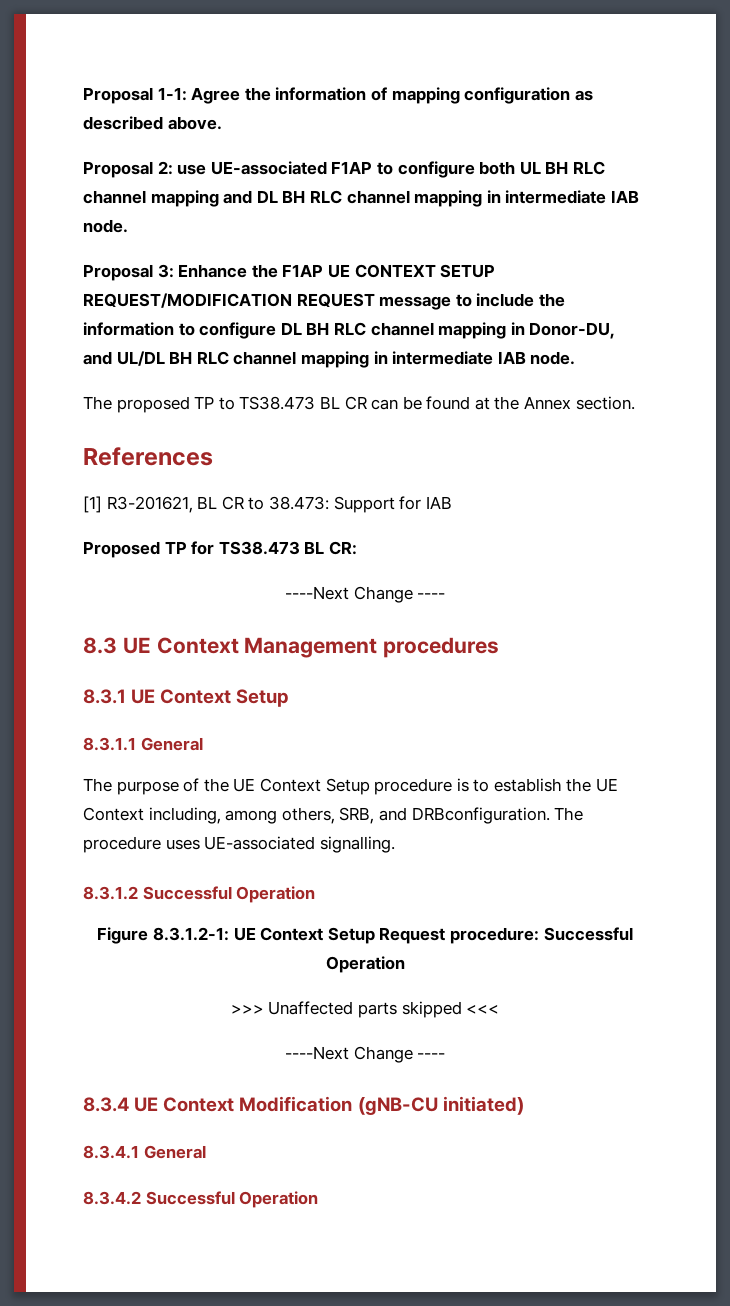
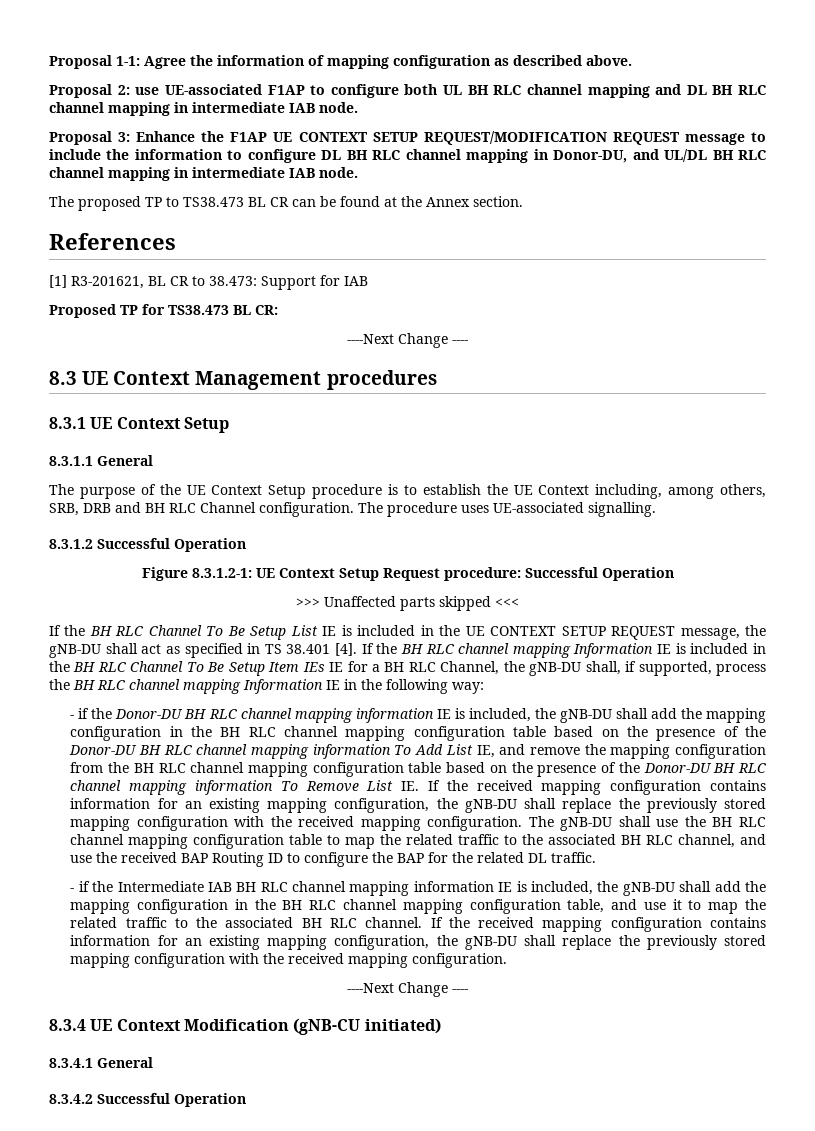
- The purpose of the UE Context Setup procedure is to establish the UE Context including, among others, SRB, and DRBconfiguration.
+ The purpose of the UE Context Setup procedure is to establish the UE Context including, among others, SRB, DRB and BH RLC Channel configuration.
+ If the BH RLC Channel To Be Setup List IE is included in the UE CONTEXT SETUP REQUEST message, the gNB-DU shall act as specified in TS 38.401 [4]. If the BH RLC channel mapping Information IE is included in the BH RLC Channel To Be Setup Item IEs IE for a BH RLC Channel, the gNB-DU shall, if supported, process the BH RLC channel mapping Information IE in the following way:
+ - if the Donor-DU BH RLC channel mapping information IE is included, the gNB-DU shall add the mapping configuration in the BH RLC channel mapping configuration table based on the presence of the Donor-DU BH RLC channel mapping information To Add List IE, and remove the mapping configuration from the BH RLC channel mapping configuration table based on the presence of the Donor-DU BH RLC channel mapping information To Remove List IE. If the received mapping configuration contains information for an existing mapping configuration, the gNB-DU shall replace the previously stored mapping configuration with the received mapping configuration. The gNB-DU shall use the BH RLC channel mapping configuration table to map the related traffic to the associated BH RLC channel, and use the received BAP Routing ID to configure the BAP for the related DL traffic.
+ - if the Intermediate IAB BH RLC channel mapping information IE is included, the gNB-DU shall add the mapping configuration in the BH RLC channel mapping configuration table, and use it to map the related traffic to the associated BH RLC channel. If the received mapping configuration contains information for an existing mapping configuration, the gNB-DU shall replace the previously stored mapping configuration with the received mapping configuration.

